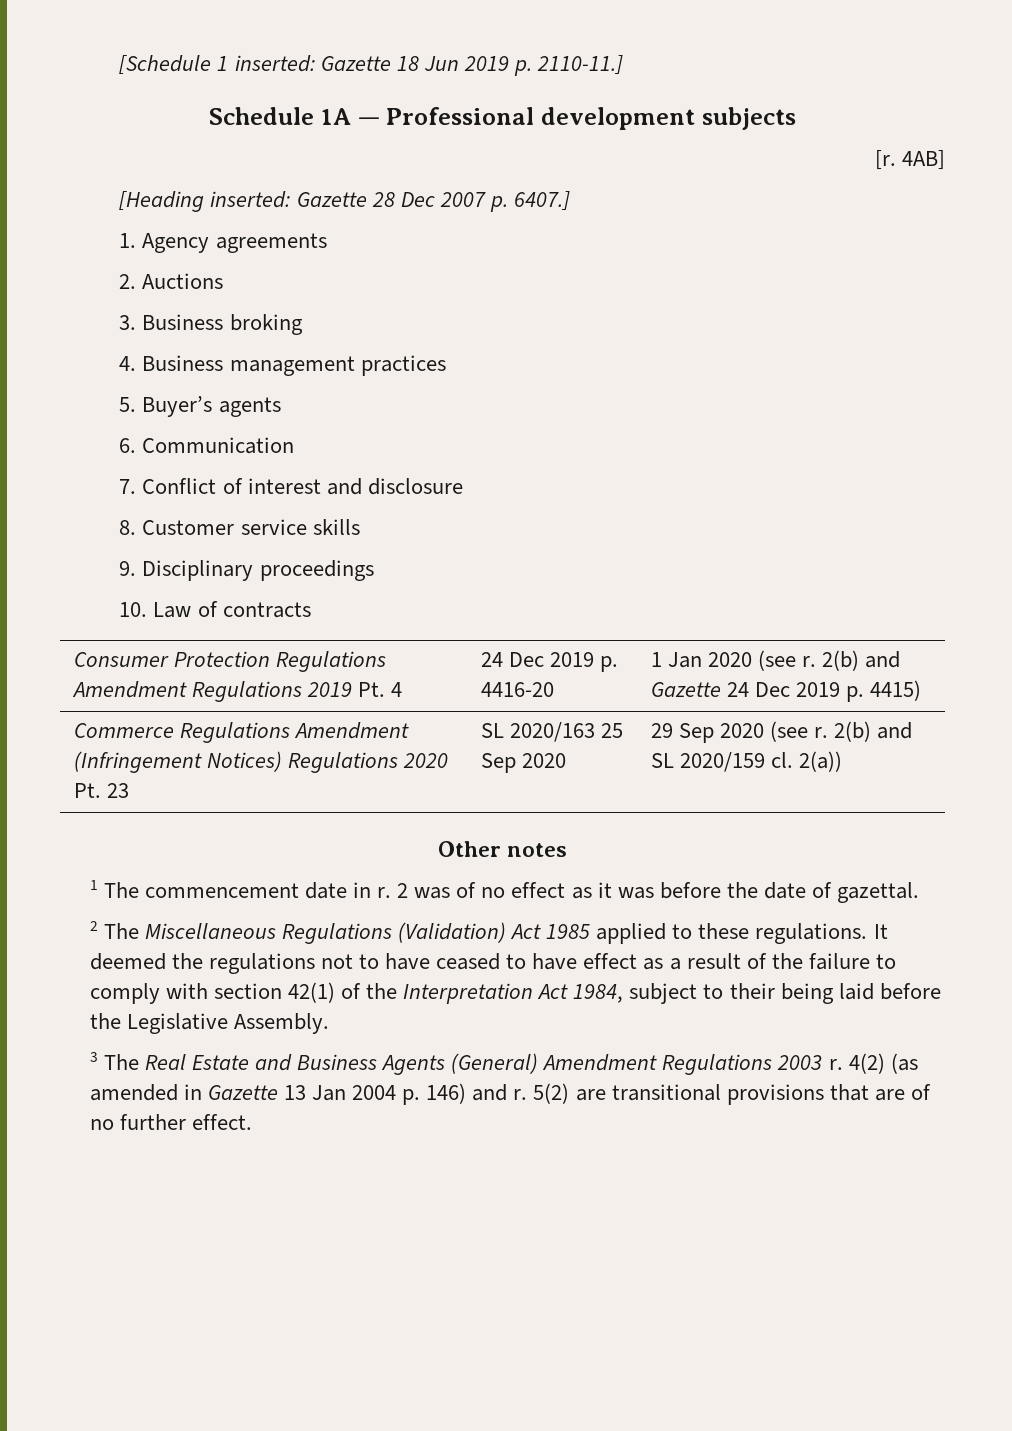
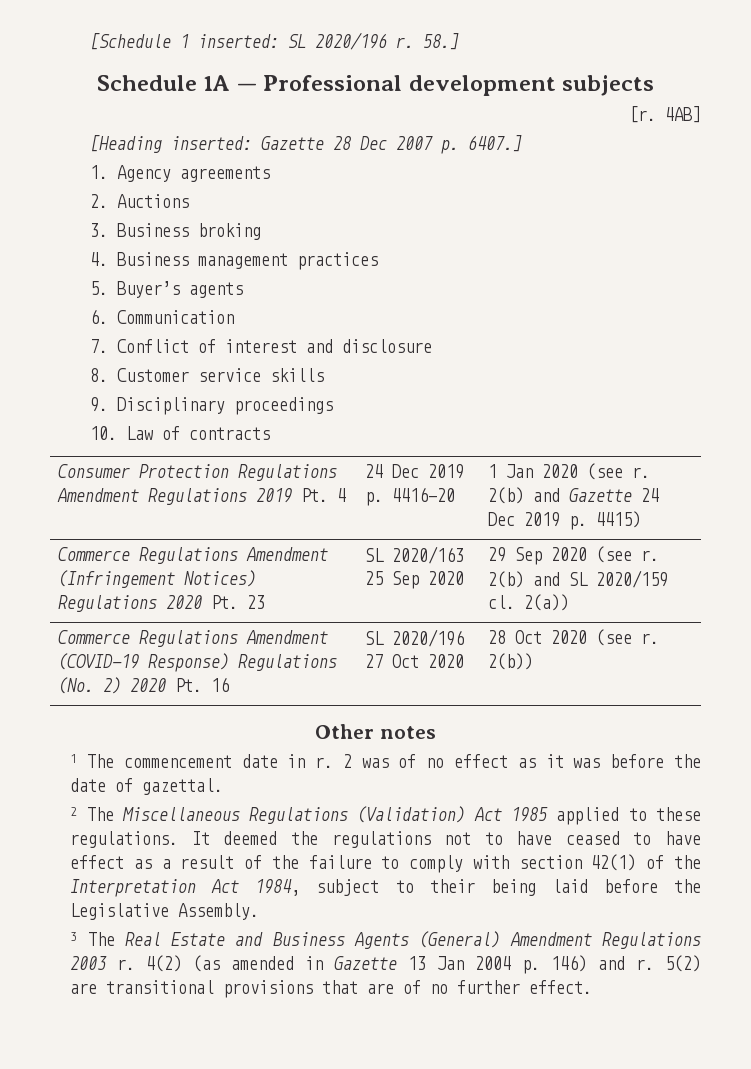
- [Schedule 1 inserted: Gazette 18 Jun 2019 p. 2110-11.]
+ [Schedule 1 inserted: SL 2020/196 r. 58.]
+ Commerce Regulations Amendment (COVID-19 Response) Regulations (No. 2) 2020 Pt. 16 | SL 2020/196 27 Oct 2020 | 28 Oct 2020 (see r. 2(b))

